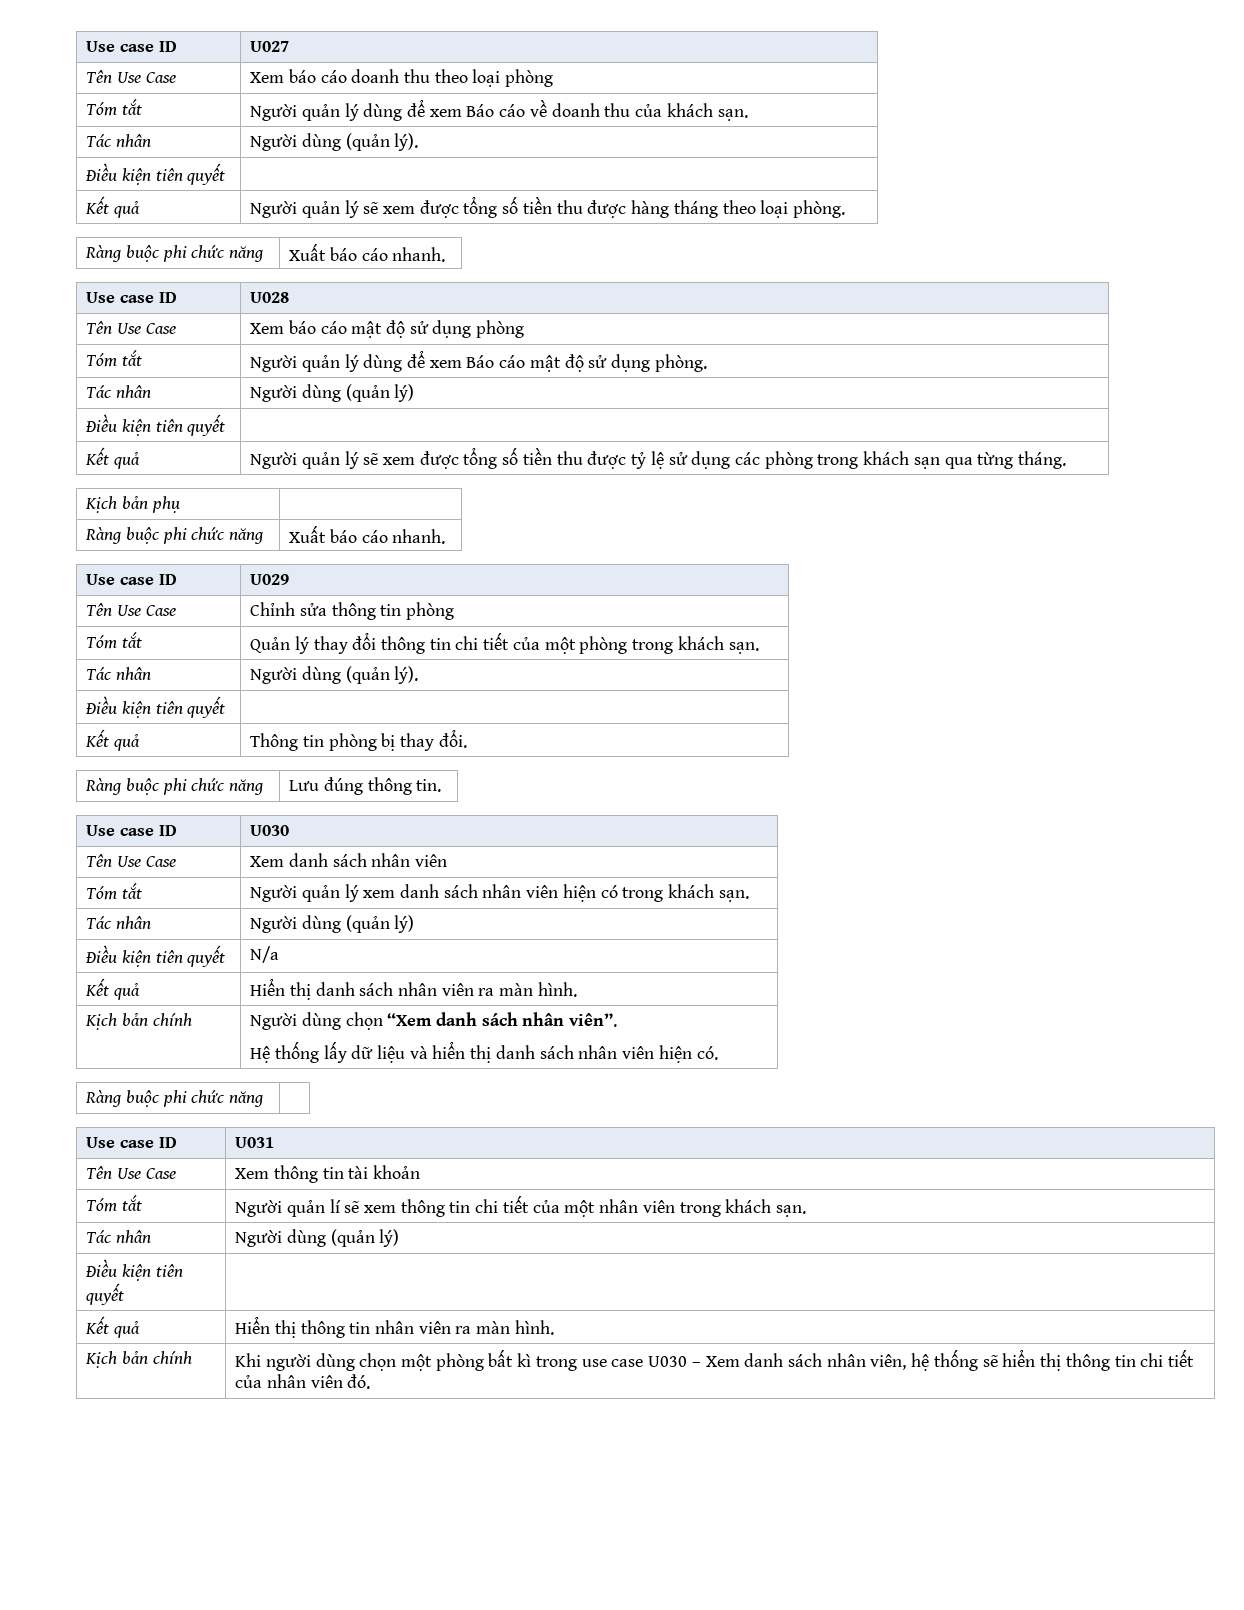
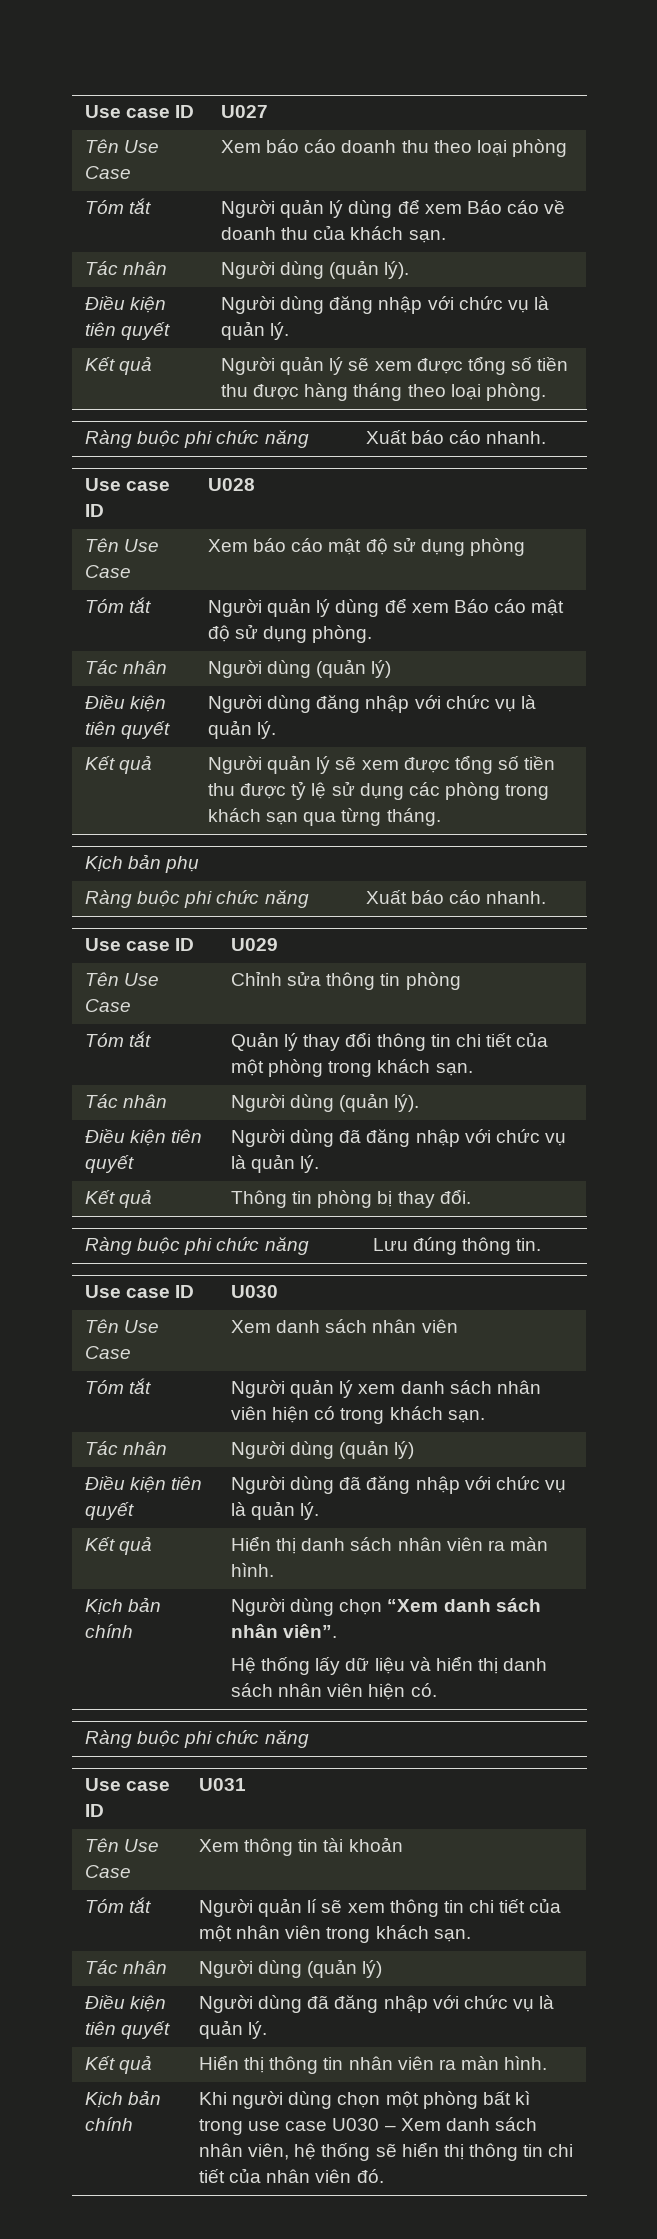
  Tóm tắt | Người quản lý dùng để xem Báo cáo về doanh thu của khách sạn.
  Tác nhân | Người dùng (quản lý).
- Điều kiện tiên quyết |
+ Điều kiện tiên quyết | Người dùng đăng nhập với chức vụ là quản lý.
  Tóm tắt | Người quản lý dùng để xem Báo cáo mật độ sử dụng phòng.
  Tác nhân | Người dùng (quản lý)
- Điều kiện tiên quyết |
+ Điều kiện tiên quyết | Người dùng đăng nhập với chức vụ là quản lý.
  Tóm tắt | Quản lý thay đổi thông tin chi tiết của một phòng trong khách sạn.
  Tác nhân | Người dùng (quản lý).
- Điều kiện tiên quyết |
+ Điều kiện tiên quyết | Người dùng đã đăng nhập với chức vụ là quản lý.
  Tóm tắt | Người quản lý xem danh sách nhân viên hiện có trong khách sạn.
  Tác nhân | Người dùng (quản lý)
- Điều kiện tiên quyết | N/a
+ Điều kiện tiên quyết | Người dùng đã đăng nhập với chức vụ là quản lý.
  Tóm tắt | Người quản lí sẽ xem thông tin chi tiết của một nhân viên trong khách sạn.
  Tác nhân | Người dùng (quản lý)
- Điều kiện tiên quyết |
+ Điều kiện tiên quyết | Người dùng đã đăng nhập với chức vụ là quản lý.

